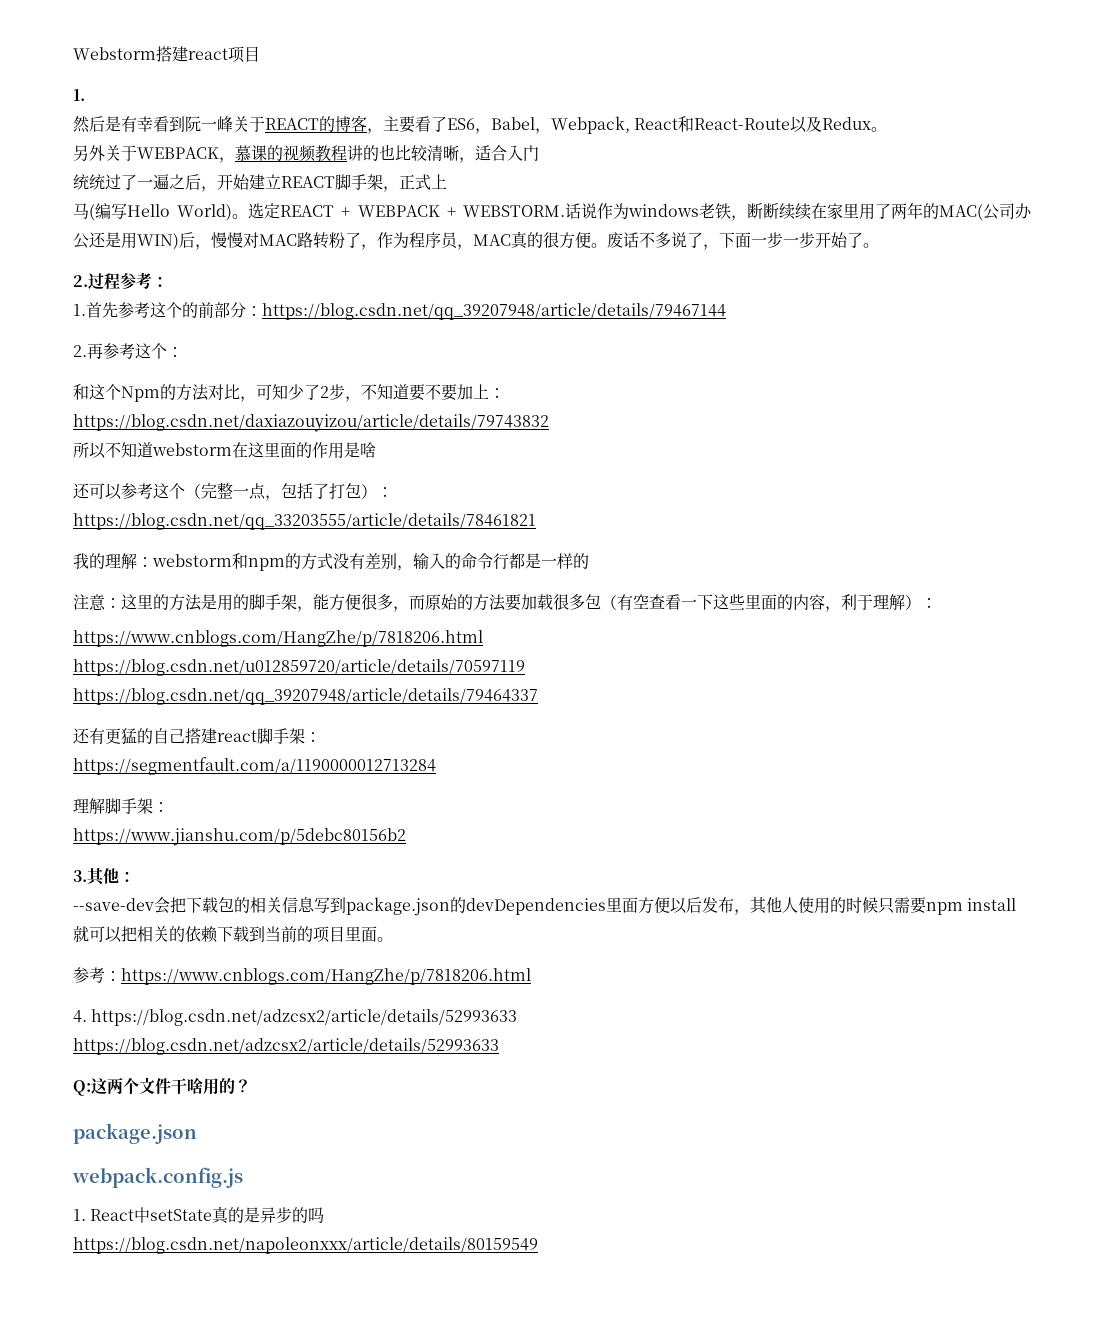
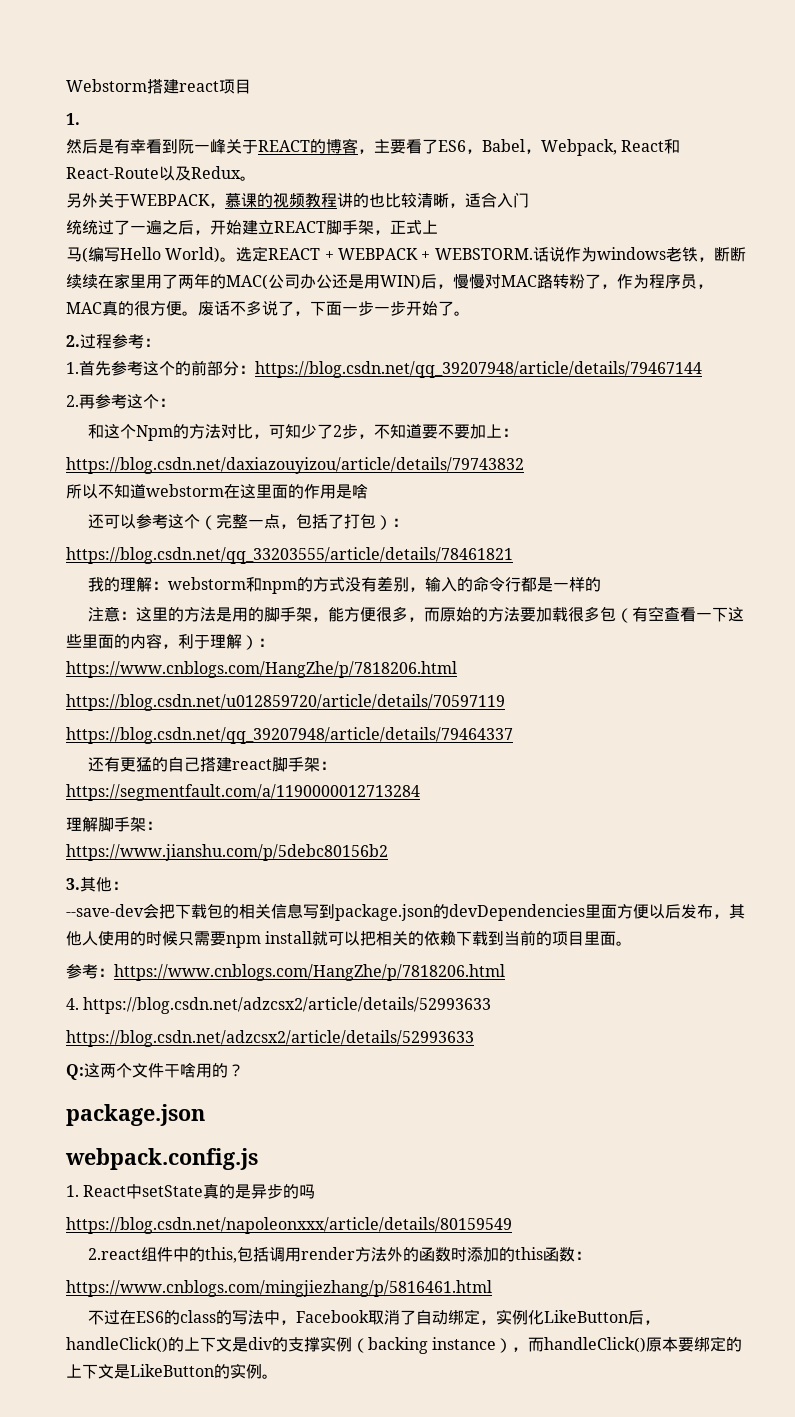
+ 2.react组件中的this,包括调用render方法外的函数时添加的this函数：
+ https://www.cnblogs.com/mingjiezhang/p/5816461.html
+ 不过在ES6的class的写法中，Facebook取消了自动绑定，实例化LikeButton后，handleClick()的上下文是div的支撑实例（backing instance），而handleClick()原本要绑定的上下文是LikeButton的实例。

